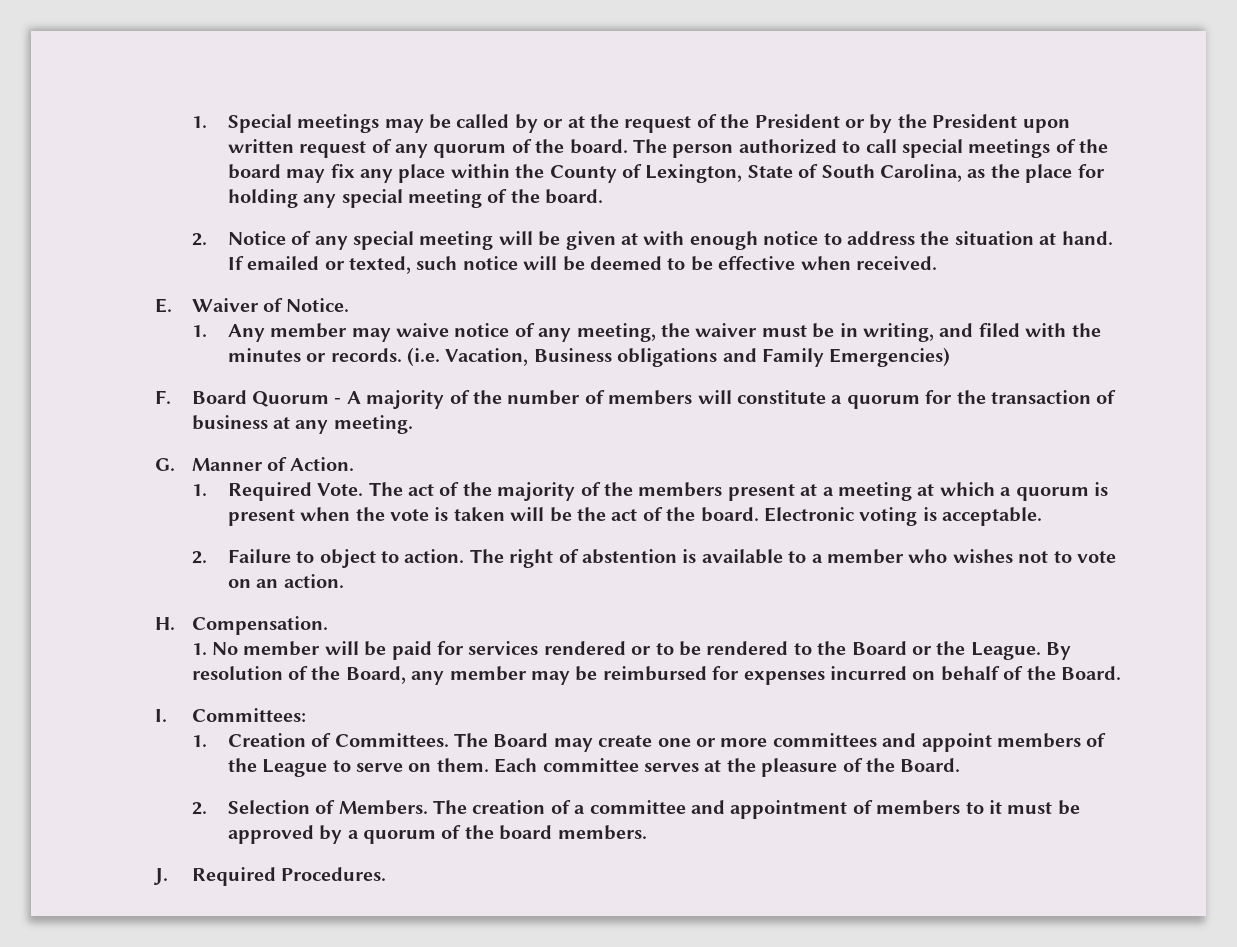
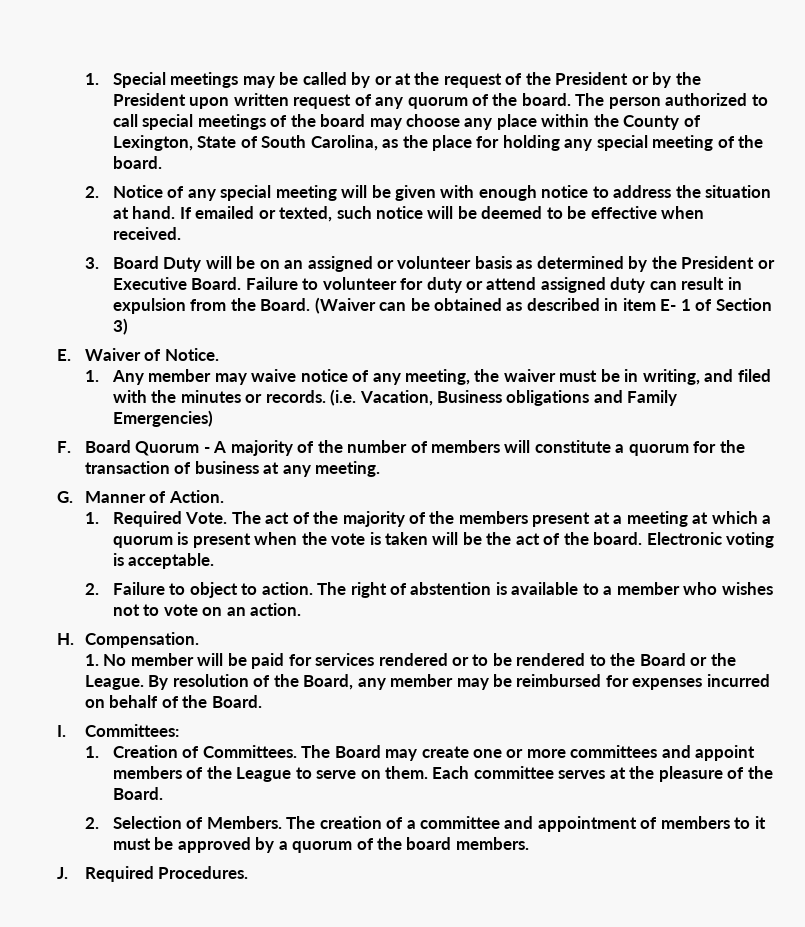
- The person authorized to call special meetings of the board may fix any place within the County of Lexington, State of South Carolina, as the place for holding any special meeting of the board.
+ The person authorized to call special meetings of the board may choose any place within the County of Lexington, State of South Carolina, as the place for holding any special meeting of the board.
- 2. Notice of any special meeting will be given at with enough notice to address the situation at hand.
+ 2. Notice of any special meeting will be given with enough notice to address the situation at hand.
+ 3. Board Duty will be on an assigned or volunteer basis as determined by the President or Executive Board. Failure to volunteer for duty or attend assigned duty can result in expulsion from the Board. (Waiver can be obtained as described in item E- 1 of Section 3)

